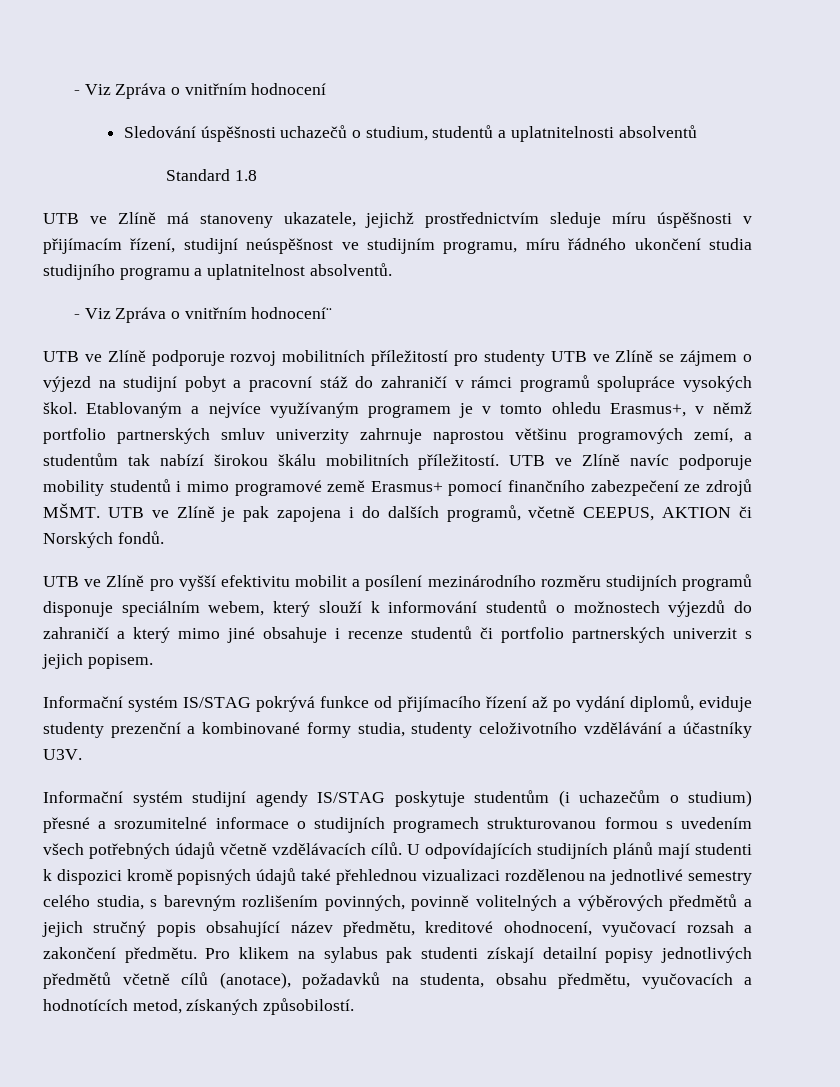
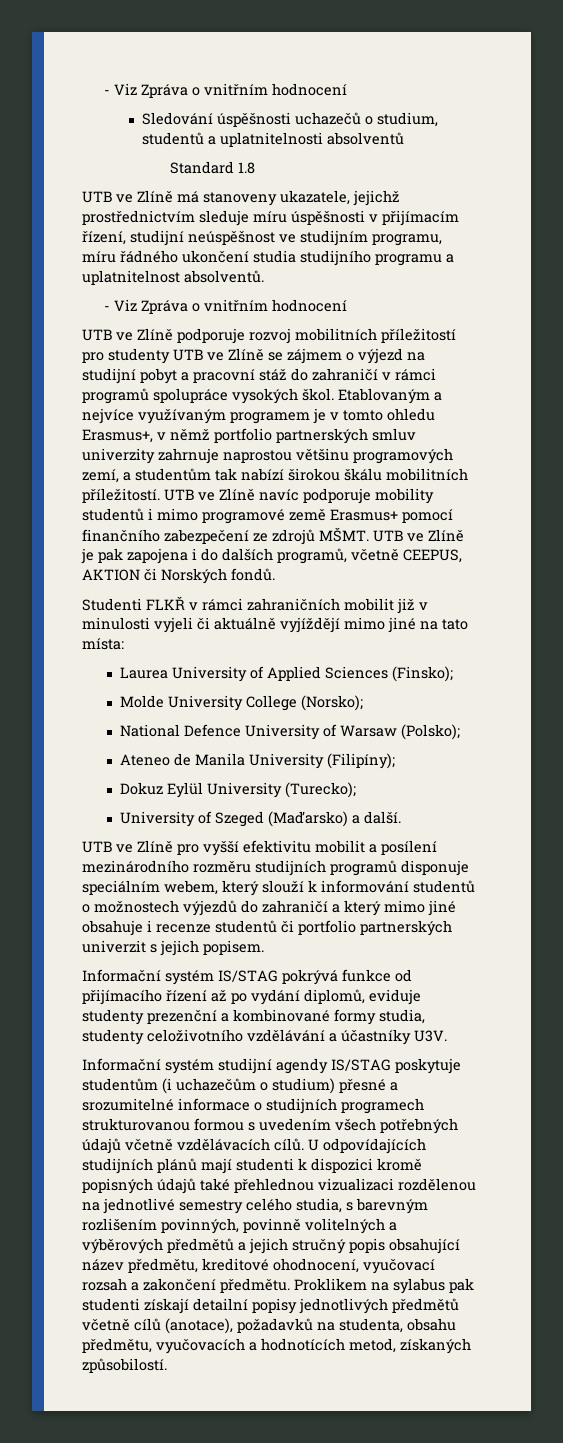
  UTB ve Zlíně má stanoveny ukazatele, jejichž prostřednictvím sleduje míru úspěšnosti v přijímacím řízení, studijní neúspěšnost ve studijním programu, míru řádného ukončení studia studijního programu a uplatnitelnost absolventů.
- - Viz Zpráva o vnitřním hodnocení¨
+ - Viz Zpráva o vnitřním hodnocení
+ Studenti FLKŘ v rámci zahraničních mobilit již v minulosti vyjeli či aktuálně vyjíždějí mimo jiné na tato místa:
+ Laurea University of Applied Sciences (Finsko);
+ Molde University College (Norsko);
+ National Defence University of Warsaw (Polsko);
+ Ateneo de Manila University (Filipíny);
+ Dokuz Eylül University (Turecko);
+ University of Szeged (Maďarsko) a další.
- Pro klikem na sylabus pak studenti získají detailní popisy jednotlivých předmětů včetně cílů (anotace), požadavků na studenta, obsahu předmětu, vyučovacích a hodnotících metod, získaných způsobilostí.
+ Proklikem na sylabus pak studenti získají detailní popisy jednotlivých předmětů včetně cílů (anotace), požadavků na studenta, obsahu předmětu, vyučovacích a hodnotících metod, získaných způsobilostí.

